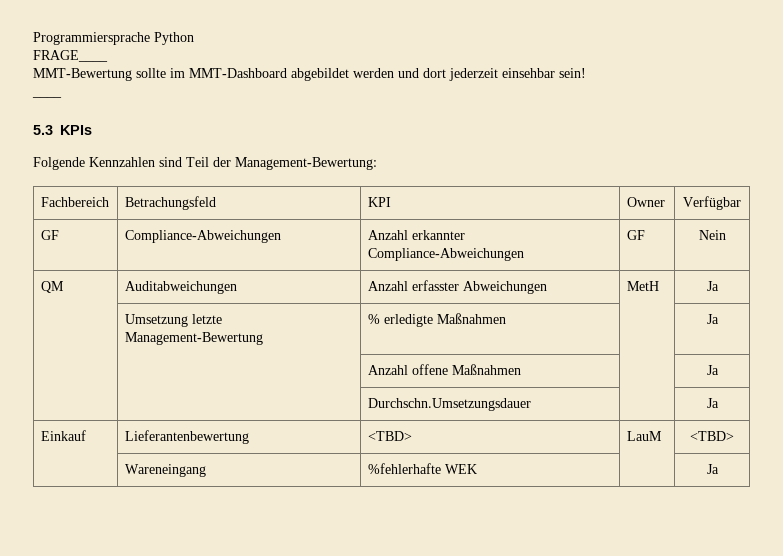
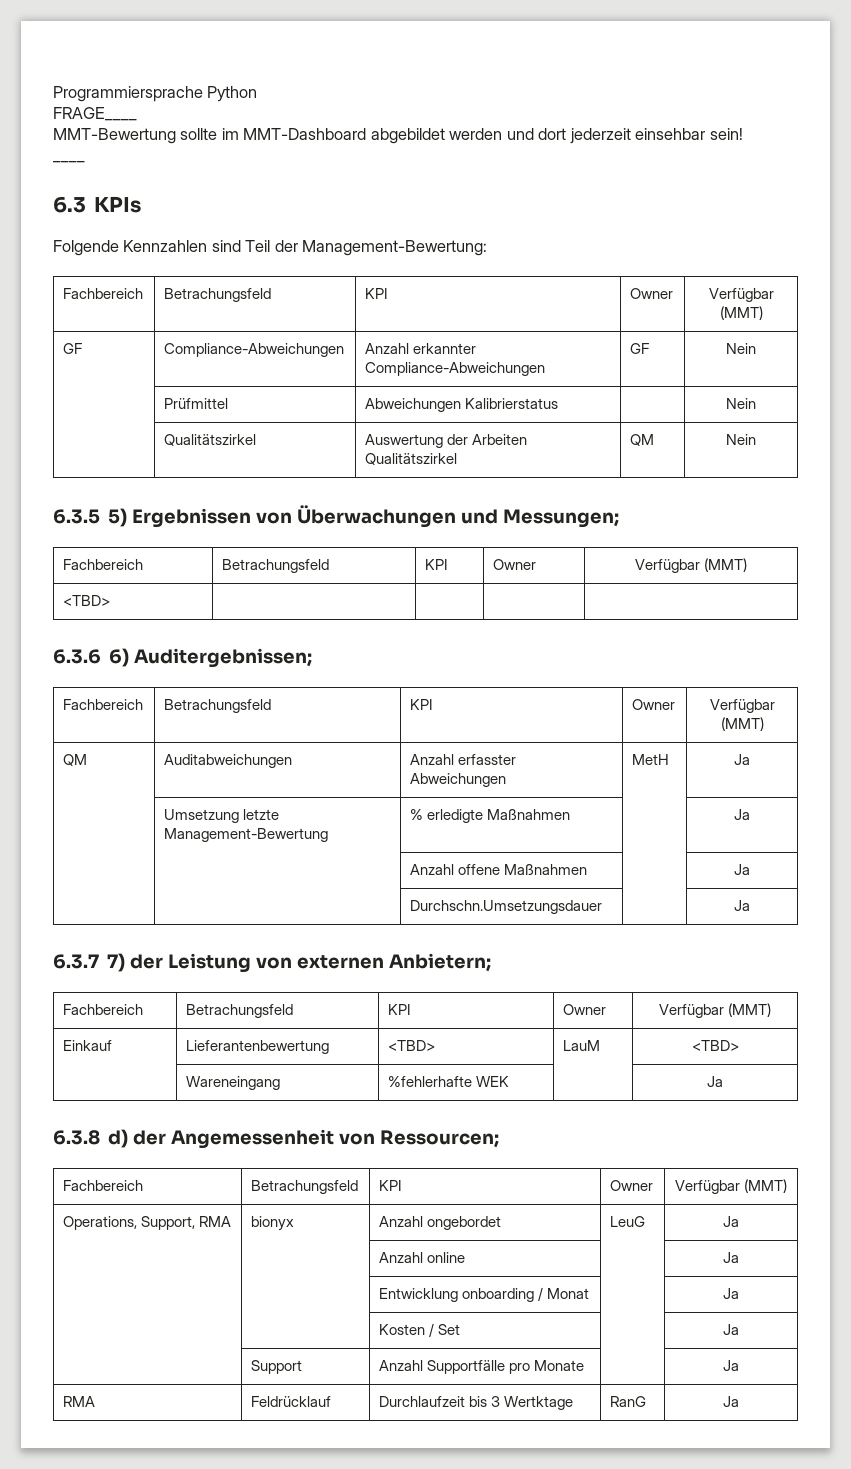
- 5.3 KPIs
+ 6.3 KPIs
  Folgende Kennzahlen sind Teil der Management-Bewertung:
- Fachbereich | Betrachungsfeld | KPI | Owner | Verfügbar
+ Fachbereich | Betrachungsfeld | KPI | Owner | Verfügbar (MMT)
+ | Prüfmittel | Abweichungen Kalibrierstatus | | Nein
+ | Qualitätszirkel | Auswertung der Arbeiten Qualitätszirkel | QM | Nein
+ 6.3.5 5) Ergebnissen von Überwachungen und Messungen;
+ Fachbereich | Betrachungsfeld | KPI | Owner | Verfügbar (MMT)
+ <TBD> | | | |
+ 6.3.6 6) Auditergebnissen;
+ Fachbereich | Betrachungsfeld | KPI | Owner | Verfügbar (MMT)
+ 6.3.7 7) der Leistung von externen Anbietern;
+ Fachbereich | Betrachungsfeld | KPI | Owner | Verfügbar (MMT)
+ 6.3.8 d) der Angemessenheit von Ressourcen;
+ Fachbereich | Betrachungsfeld | KPI | Owner | Verfügbar (MMT)
+ Operations, Support, RMA | bionyx | Anzahl ongebordet | LeuG | Ja
+ | | Anzahl online | | Ja
+ | | Entwicklung onboarding / Monat | | Ja
+ | | Kosten / Set | | Ja
+ | Support | Anzahl Supportfälle pro Monate | | Ja
+ RMA | Feldrücklauf | Durchlaufzeit bis 3 Wertktage | RanG | Ja

